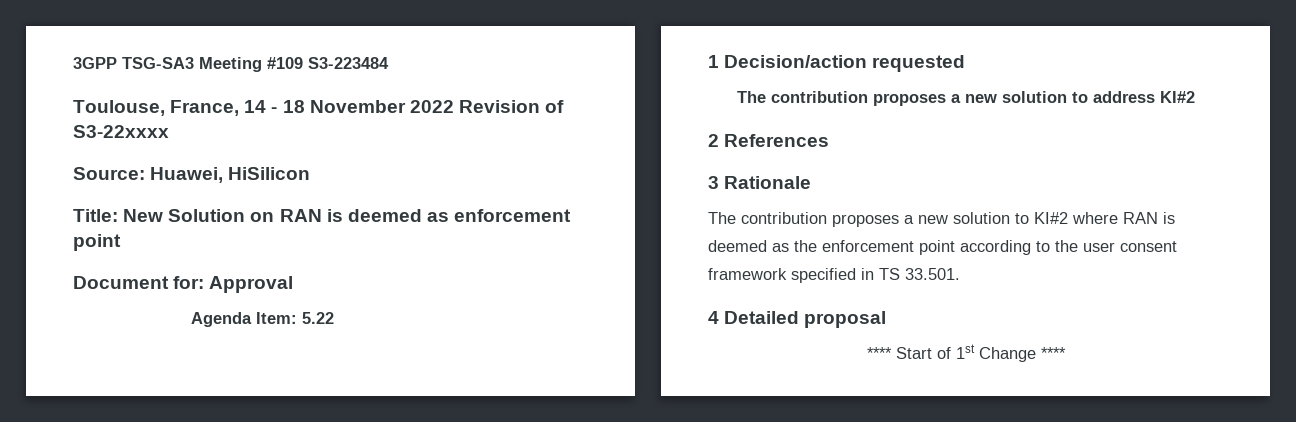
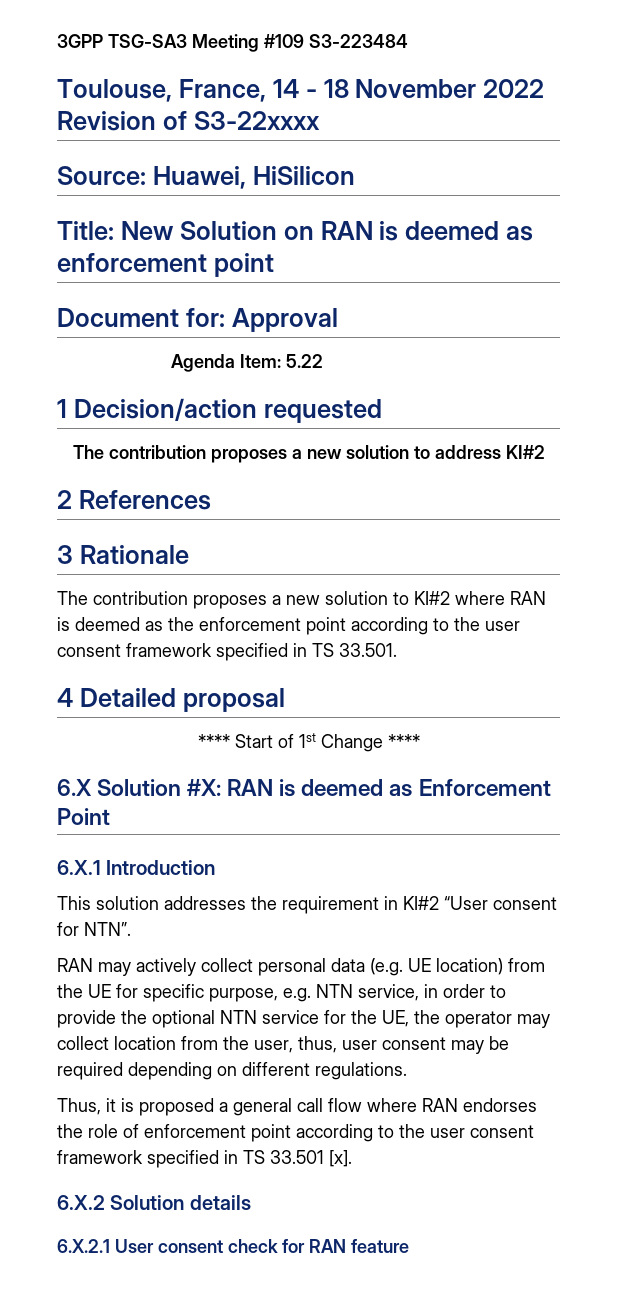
+ 6.X Solution #X: RAN is deemed as Enforcement Point
+ 6.X.1 Introduction
+ This solution addresses the requirement in KI#2 “User consent for NTN”.
+ RAN may actively collect personal data (e.g. UE location) from the UE for specific purpose, e.g. NTN service, in order to provide the optional NTN service for the UE, the operator may collect location from the user, thus, user consent may be required depending on different regulations.
+ Thus, it is proposed a general call flow where RAN endorses the role of enforcement point according to the user consent framework specified in TS 33.501 [x].
+ 6.X.2 Solution details
+ 6.X.2.1 User consent check for RAN feature

